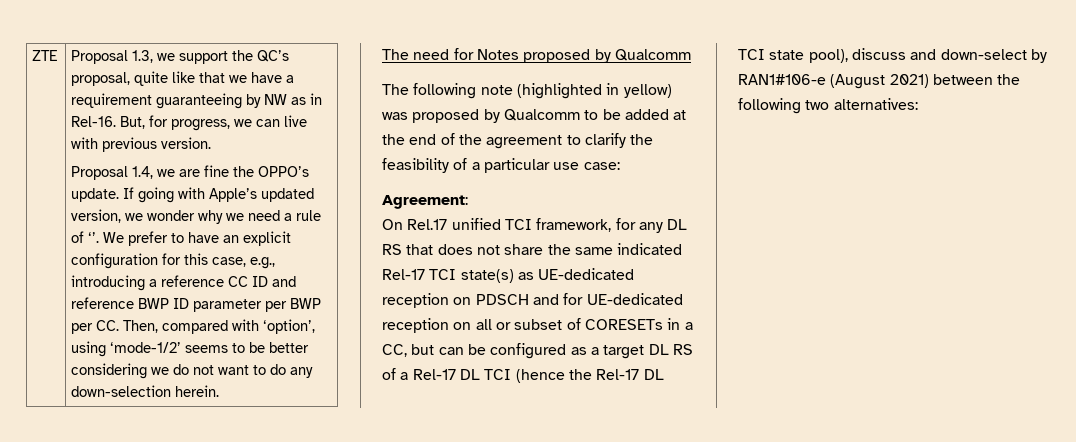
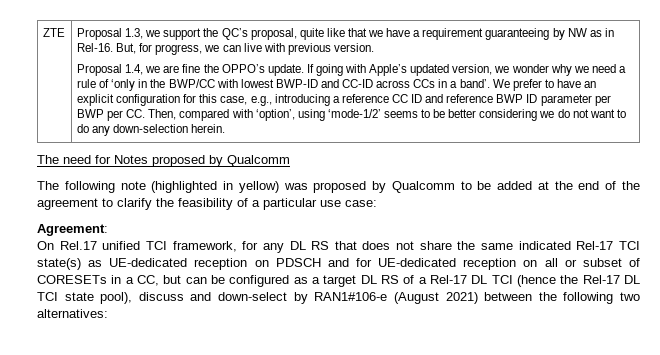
- If going with Apple’s updated version, we wonder why we need a rule of ‘’.
+ If going with Apple’s updated version, we wonder why we need a rule of ‘only in the BWP/CC with lowest BWP-ID and CC-ID across CCs in a band’.

